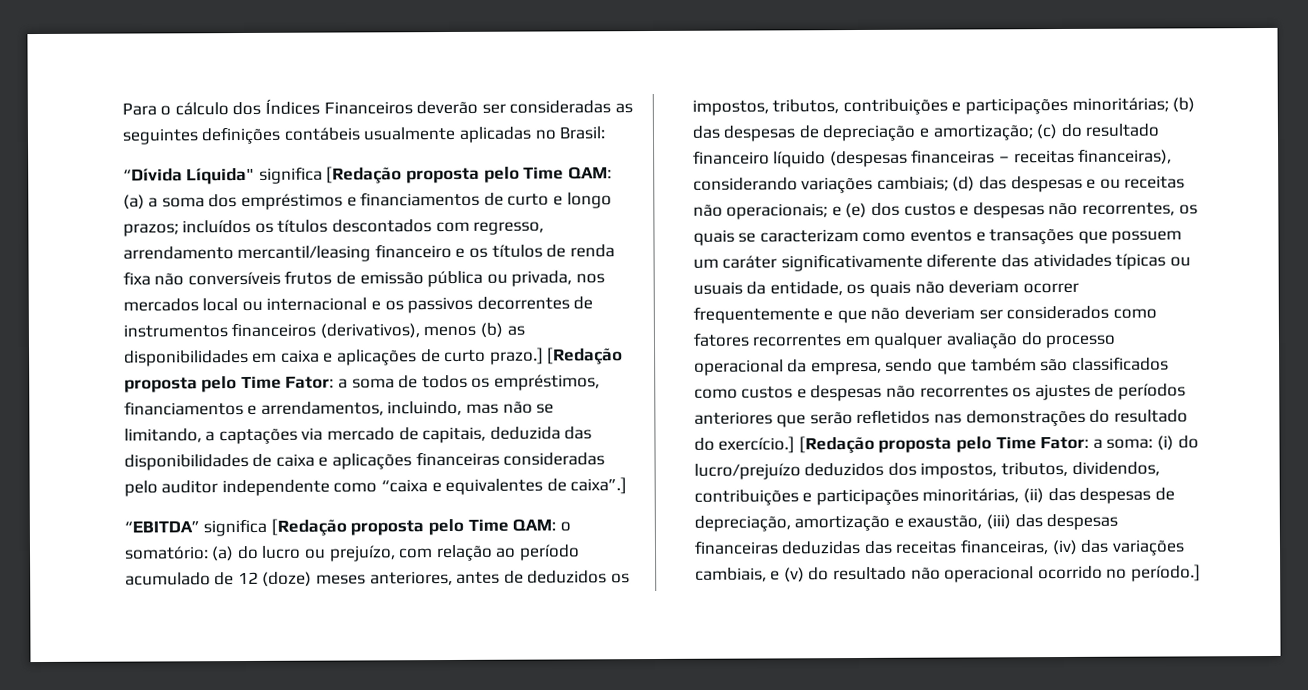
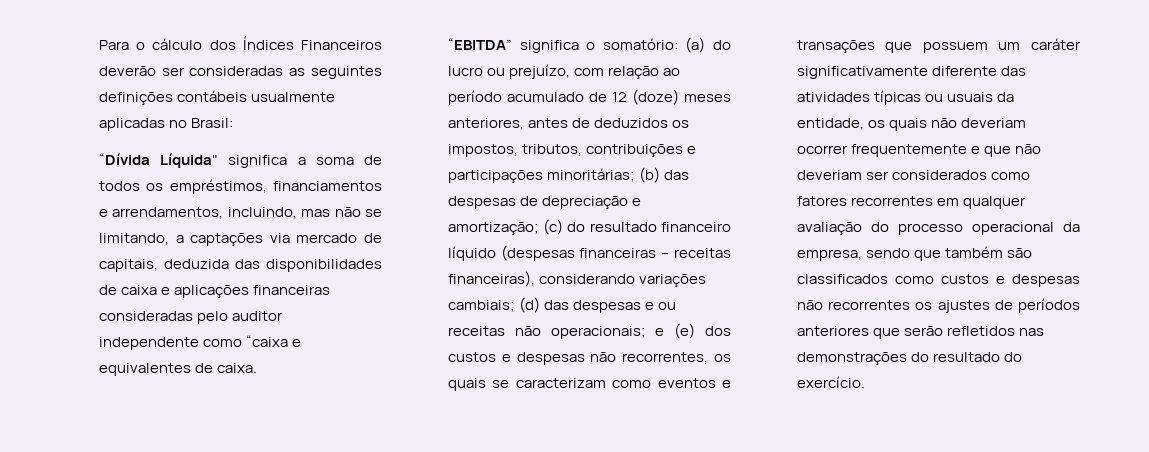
- “Dívida Líquida" significa [Redação proposta pelo Time QAM: (a) a soma dos empréstimos e financiamentos de curto e longo prazos; incluídos os títulos descontados com regresso, arrendamento mercantil/leasing financeiro e os títulos de renda fixa não conversíveis frutos de emissão pública ou privada, nos mercados local ou internacional e os passivos decorrentes de instrumentos financeiros (derivativos), menos (b) as disponibilidades em caixa e aplicações de curto prazo.] [Redação proposta pelo Time Fator: a soma de todos os empréstimos, financiamentos e arrendamentos, incluindo, mas não se limitando, a captações via mercado de capitais, deduzida das disponibilidades de caixa e aplicações financeiras consideradas pelo auditor independente como “caixa e equivalentes de caixa”.]
+ “Dívida Líquida" significa a soma de todos os empréstimos, financiamentos e arrendamentos, incluindo, mas não se limitando, a captações via mercado de capitais, deduzida das disponibilidades de caixa e aplicações financeiras consideradas pelo auditor independente como “caixa e equivalentes de caixa.
- “EBITDA” significa [Redação proposta pelo Time QAM: o somatório:
+ “EBITDA” significa o somatório:
- e (e) dos custos e despesas não recorrentes, os quais se caracterizam como eventos e transações que possuem um caráter significativamente diferente das atividades típicas ou usuais da entidade, os quais não deveriam ocorrer frequentemente e que não deveriam ser considerados como fatores recorrentes em qualquer avaliação do processo operacional da empresa, sendo que também são classificados como custos e despesas não recorrentes os ajustes de períodos anteriores que serão refletidos nas demonstrações do resultado do exercício.] [Redação proposta pelo Time Fator: a soma: (i) do lucro/prejuízo deduzidos dos impostos, tributos, dividendos, contribuições e participações minoritárias, (ii) das despesas de depreciação, amortização e exaustão, (iii) das despesas financeiras deduzidas das receitas financeiras, (iv) das variações cambiais, e (v) do resultado não operacional ocorrido no período.]
+ e (e) dos custos e despesas não recorrentes, os quais se caracterizam como eventos e transações que possuem um caráter significativamente diferente das atividades típicas ou usuais da entidade, os quais não deveriam ocorrer frequentemente e que não deveriam ser considerados como fatores recorrentes em qualquer avaliação do processo operacional da empresa, sendo que também são classificados como custos e despesas não recorrentes os ajustes de períodos anteriores que serão refletidos nas demonstrações do resultado do exercício.

